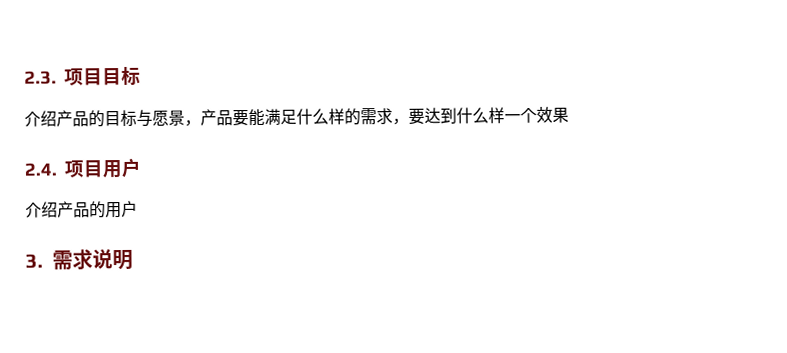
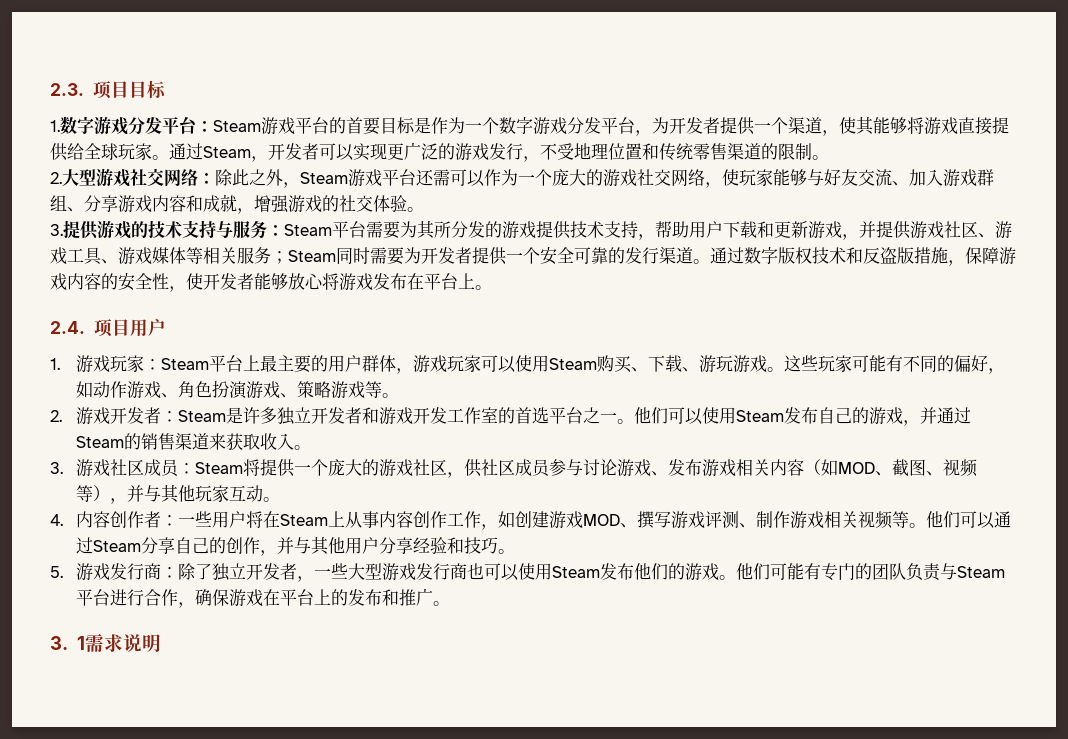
- 介绍产品的目标与愿景，产品要能满足什么样的需求，要达到什么样一个效果
+ 1.数字游戏分发平台：Steam游戏平台的首要目标是作为一个数字游戏分发平台，为开发者提供一个渠道，使其能够将游戏直接提供给全球玩家。通过Steam，开发者可以实现更广泛的游戏发行，不受地理位置和传统零售渠道的限制。
+ 2.大型游戏社交网络：除此之外，Steam游戏平台还需可以作为一个庞大的游戏社交网络，使玩家能够与好友交流、加入游戏群组、分享游戏内容和成就，增强游戏的社交体验。
+ 3.提供游戏的技术支持与服务：Steam平台需要为其所分发的游戏提供技术支持，帮助用户下载和更新游戏，并提供游戏社区、游戏工具、游戏媒体等相关服务；Steam同时需要为开发者提供一个安全可靠的发行渠道。通过数字版权技术和反盗版措施，保障游戏内容的安全性，使开发者能够放心将游戏发布在平台上。
  2.4.项目用户
- 介绍产品的用户
- 3.需求说明
+ 1.游戏玩家：Steam平台上最主要的用户群体，游戏玩家可以使用Steam购买、下载、游玩游戏。这些玩家可能有不同的偏好，如动作游戏、角色扮演游戏、策略游戏等。
+ 2.游戏开发者：Steam是许多独立开发者和游戏开发工作室的首选平台之一。他们可以使用Steam发布自己的游戏，并通过Steam的销售渠道来获取收入。
+ 3.游戏社区成员：Steam将提供一个庞大的游戏社区，供社区成员参与讨论游戏、发布游戏相关内容（如MOD、截图、视频等），并与其他玩家互动。
+ 4.内容创作者：一些用户将在Steam上从事内容创作工作，如创建游戏MOD、撰写游戏评测、制作游戏相关视频等。他们可以通过Steam分享自己的创作，并与其他用户分享经验和技巧。
+ 5.游戏发行商：除了独立开发者，一些大型游戏发行商也可以使用Steam发布他们的游戏。他们可能有专门的团队负责与Steam平台进行合作，确保游戏在平台上的发布和推广。
+ 3. 1需求说明

